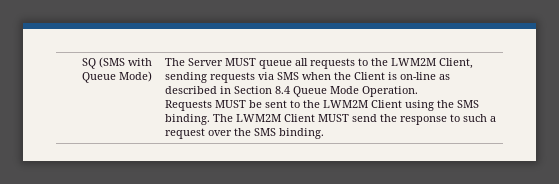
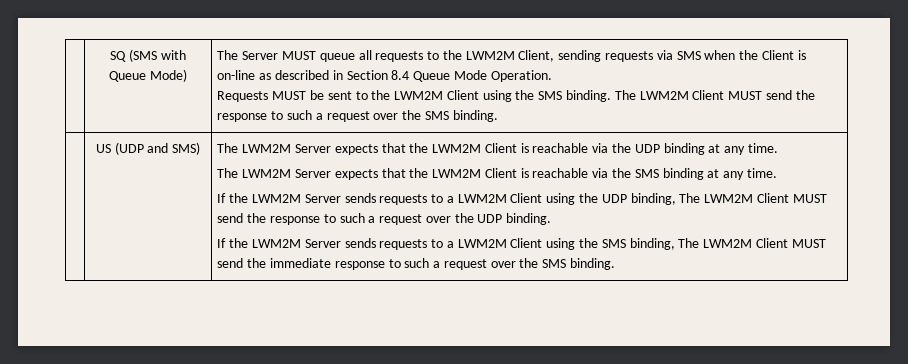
+ US (UDP and SMS) | The LWM2M Server expects that the LWM2M Client is reachable via the UDP binding at any time.
+ The LWM2M Server expects that the LWM2M Client is reachable via the SMS binding at any time.
+ If the LWM2M Server sends requests to a LWM2M Client using the UDP binding, The LWM2M Client MUST send the response to such a request over the UDP binding.
+ If the LWM2M Server sends requests to a LWM2M Client using the SMS binding, The LWM2M Client MUST send the immediate response to such a request over the SMS binding.

